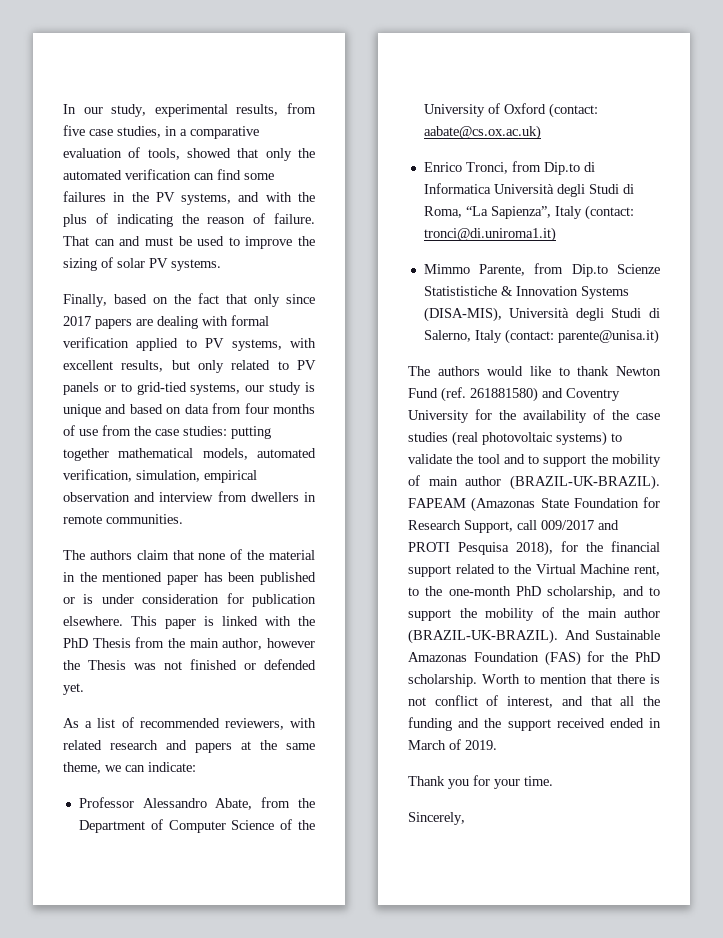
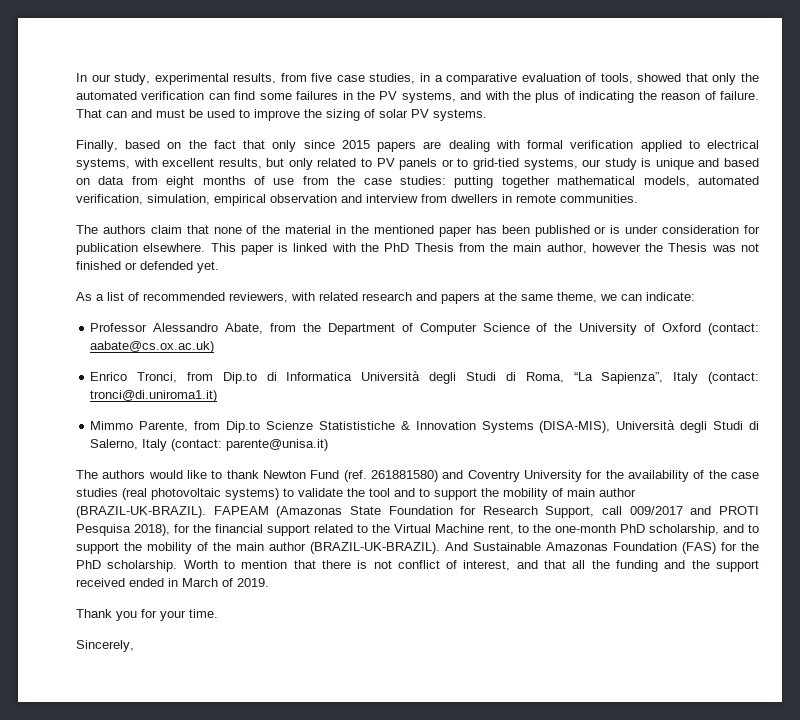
- Finally, based on the fact that only since 2017 papers are dealing with formal verification applied to PV systems, with excellent results, but only related to PV panels or to grid-tied systems, our study is unique and based on data from four months of use from the case studies:
+ Finally, based on the fact that only since 2015 papers are dealing with formal verification applied to electrical systems, with excellent results, but only related to PV panels or to grid-tied systems, our study is unique and based on data from eight months of use from the case studies:

